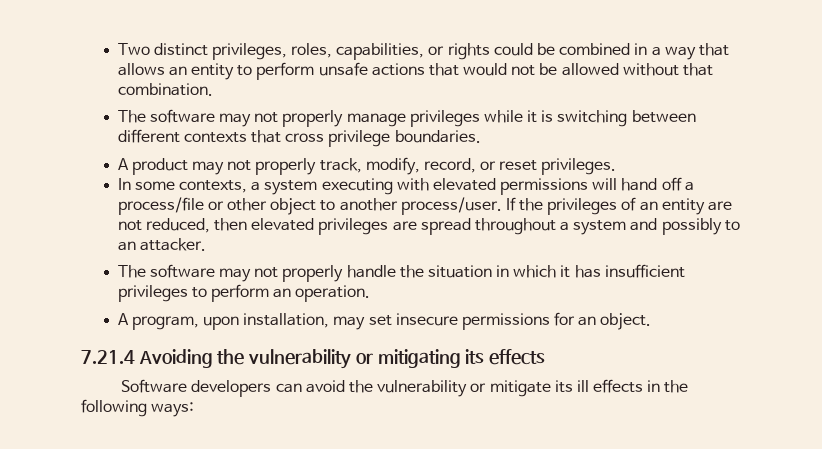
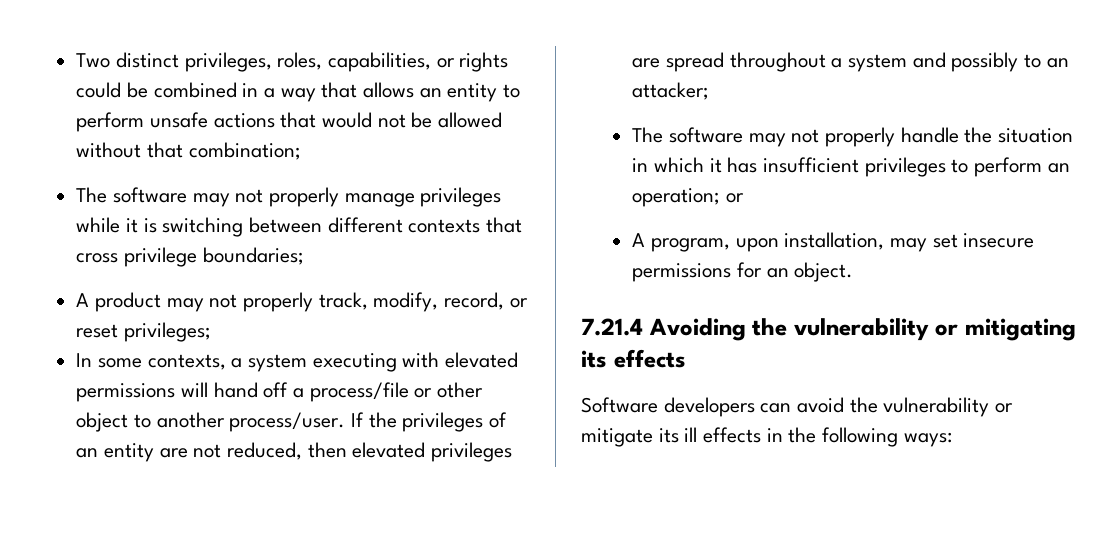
- Two distinct privileges, roles, capabilities, or rights could be combined in a way that allows an entity to perform unsafe actions that would not be allowed without that combination.
+ Two distinct privileges, roles, capabilities, or rights could be combined in a way that allows an entity to perform unsafe actions that would not be allowed without that combination;
- The software may not properly manage privileges while it is switching between different contexts that cross privilege boundaries.
+ The software may not properly manage privileges while it is switching between different contexts that cross privilege boundaries;
- A product may not properly track, modify, record, or reset privileges.
+ A product may not properly track, modify, record, or reset privileges;
- If the privileges of an entity are not reduced, then elevated privileges are spread throughout a system and possibly to an attacker.
+ If the privileges of an entity are not reduced, then elevated privileges are spread throughout a system and possibly to an attacker;
- The software may not properly handle the situation in which it has insufficient privileges to perform an operation.
+ The software may not properly handle the situation in which it has insufficient privileges to perform an operation; or

